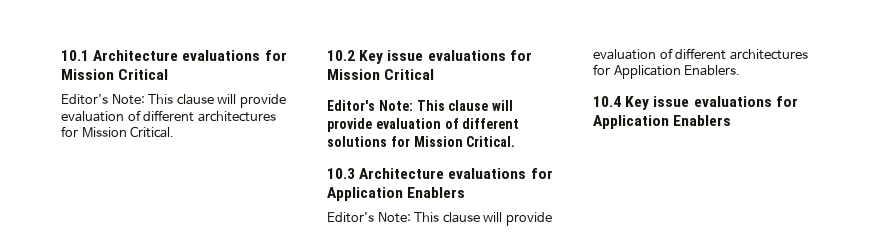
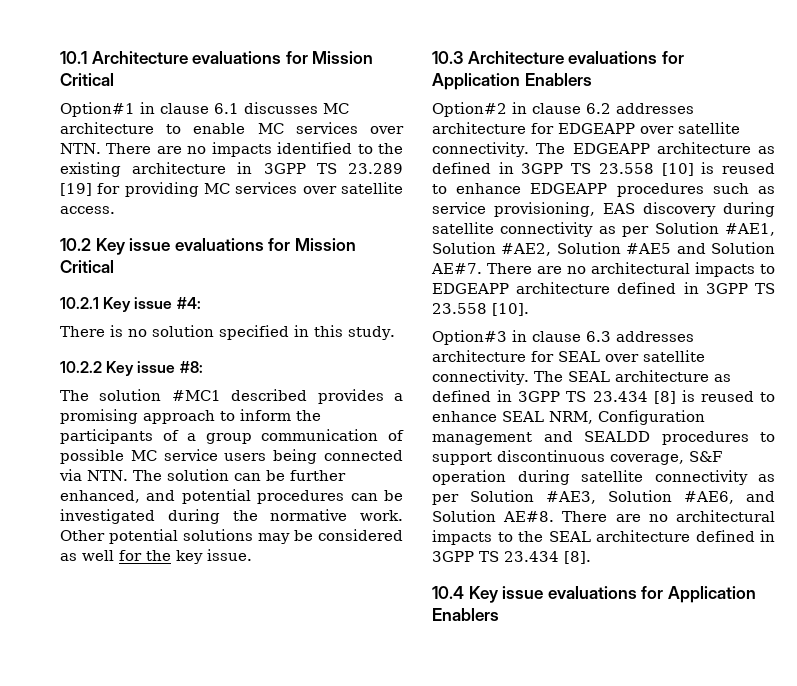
- Editor's Note: This clause will provide evaluation of different architectures for Mission Critical.
+ Option#1 in clause 6.1 discusses MC architecture to enable MC services over NTN. There are no impacts identified to the existing architecture in 3GPP TS 23.289 [19] for providing MC services over satellite access.
- Editor's Note: This clause will provide evaluation of different solutions for Mission Critical.
+ 10.2.1 Key issue #4:
+ There is no solution specified in this study.
+ 10.2.2 Key issue #8:
+ The solution #MC1 described provides a promising approach to inform the participants of a group communication of possible MC service users being connected via NTN. The solution can be further enhanced, and potential procedures can be investigated during the normative work. Other potential solutions may be considered as well for the key issue.
- Editor's Note: This clause will provide evaluation of different architectures for Application Enablers.
+ Option#2 in clause 6.2 addresses architecture for EDGEAPP over satellite connectivity. The EDGEAPP architecture as defined in 3GPP TS 23.558 [10] is reused to enhance EDGEAPP procedures such as service provisioning, EAS discovery during satellite connectivity as per Solution #AE1, Solution #AE2, Solution #AE5 and Solution AE#7. There are no architectural impacts to EDGEAPP architecture defined in 3GPP TS 23.558 [10].
+ Option#3 in clause 6.3 addresses architecture for SEAL over satellite connectivity. The SEAL architecture as defined in 3GPP TS 23.434 [8] is reused to enhance SEAL NRM, Configuration management and SEALDD procedures to support discontinuous coverage, S&F operation during satellite connectivity as per Solution #AE3, Solution #AE6, and Solution AE#8. There are no architectural impacts to the SEAL architecture defined in 3GPP TS 23.434 [8].

